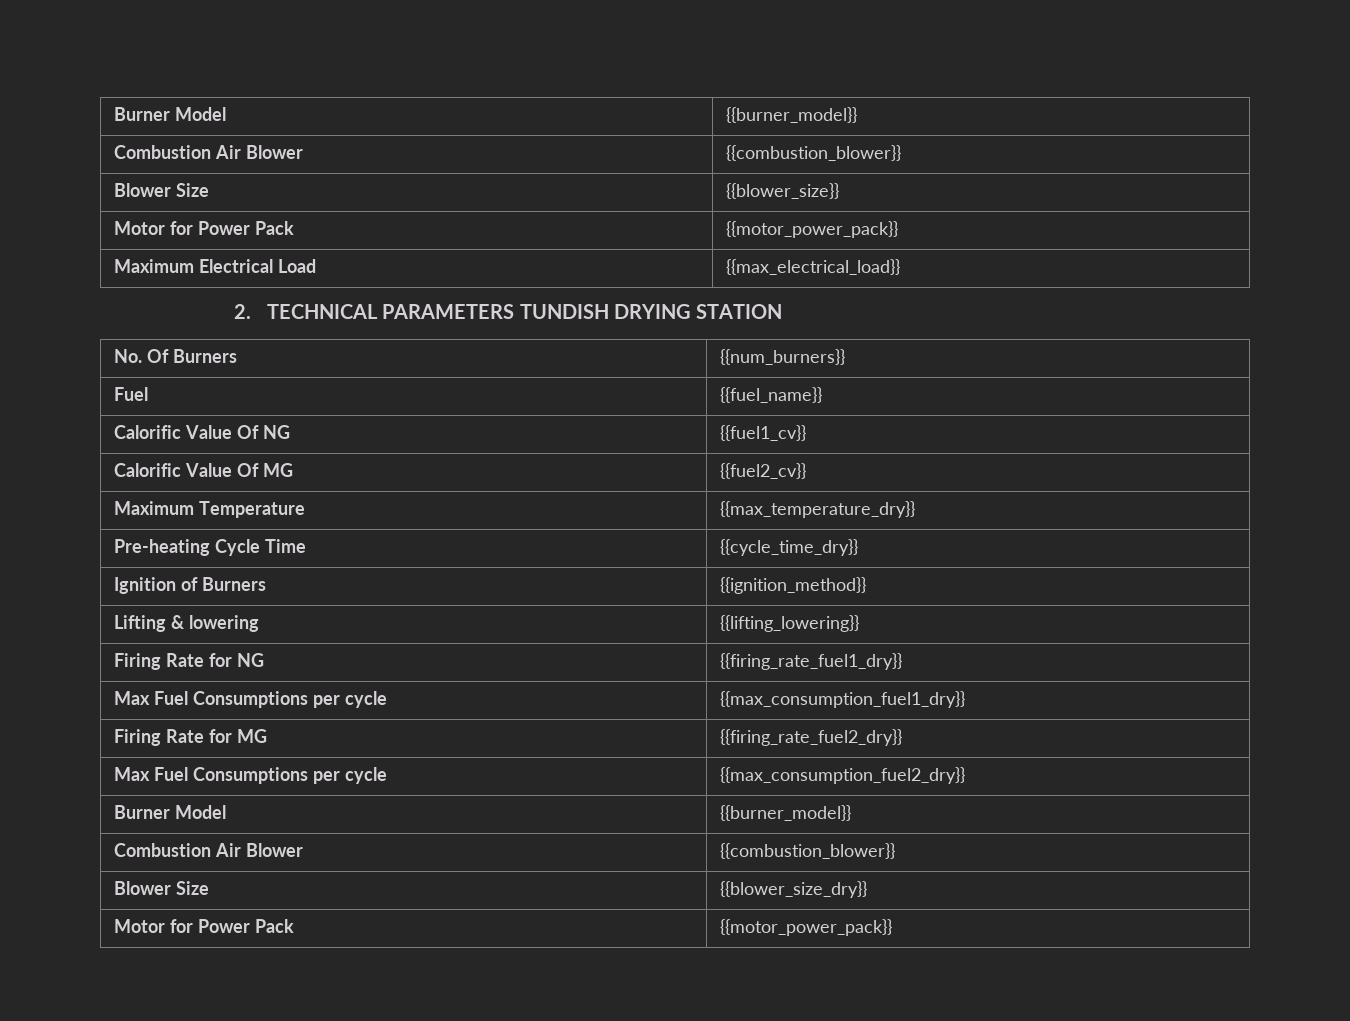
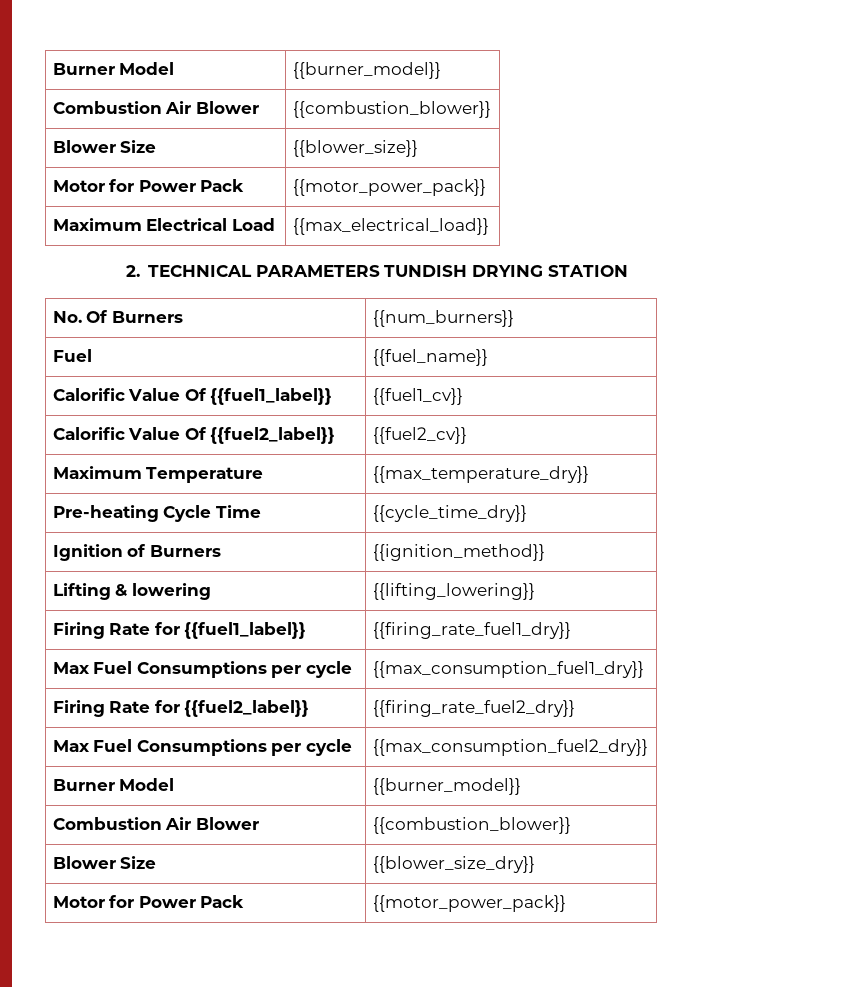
- Calorific Value Of NG | {{fuel1_cv}}
+ Calorific Value Of {{fuel1_label}} | {{fuel1_cv}}
- Calorific Value Of MG | {{fuel2_cv}}
+ Calorific Value Of {{fuel2_label}} | {{fuel2_cv}}
- Firing Rate for NG | {{firing_rate_fuel1_dry}}
+ Firing Rate for {{fuel1_label}} | {{firing_rate_fuel1_dry}}
- Firing Rate for MG | {{firing_rate_fuel2_dry}}
+ Firing Rate for {{fuel2_label}} | {{firing_rate_fuel2_dry}}

